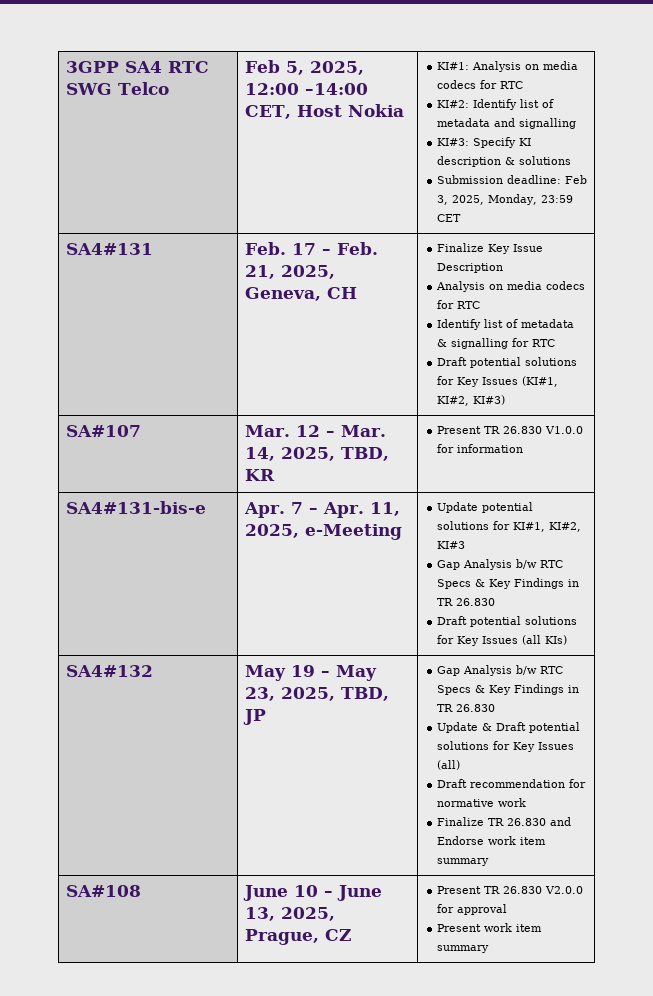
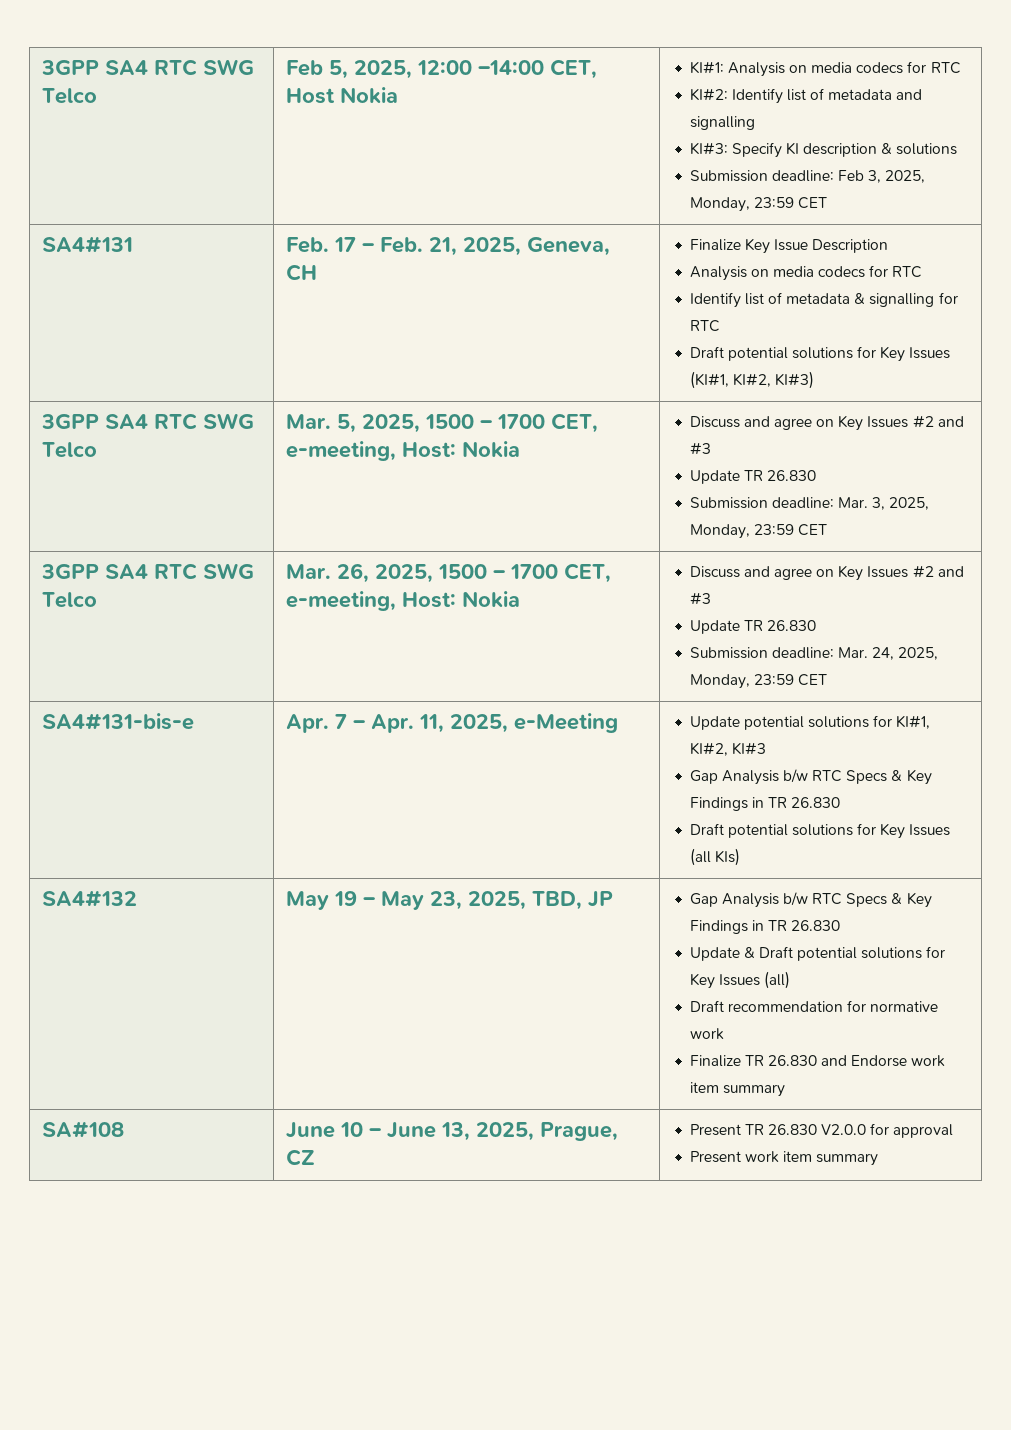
- SA#107 | Mar. 12 – Mar. 14, 2025, TBD, KR | Present TR 26.830 V1.0.0 for information
+ 3GPP SA4 RTC SWG Telco | Mar. 5, 2025, 1500 – 1700 CET, e-meeting, Host: Nokia | Discuss and agree on Key Issues #2 and #3
+ Update TR 26.830
+ Submission deadline: Mar. 3, 2025, Monday, 23:59 CET
+ 3GPP SA4 RTC SWG Telco | Mar. 26, 2025, 1500 – 1700 CET, e-meeting, Host: Nokia | Discuss and agree on Key Issues #2 and #3
+ Update TR 26.830
+ Submission deadline: Mar. 24, 2025, Monday, 23:59 CET

